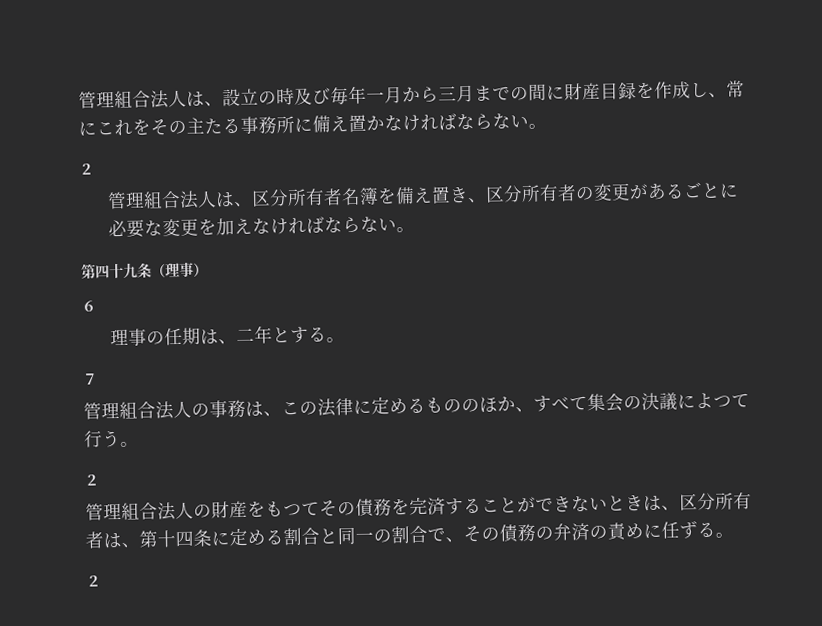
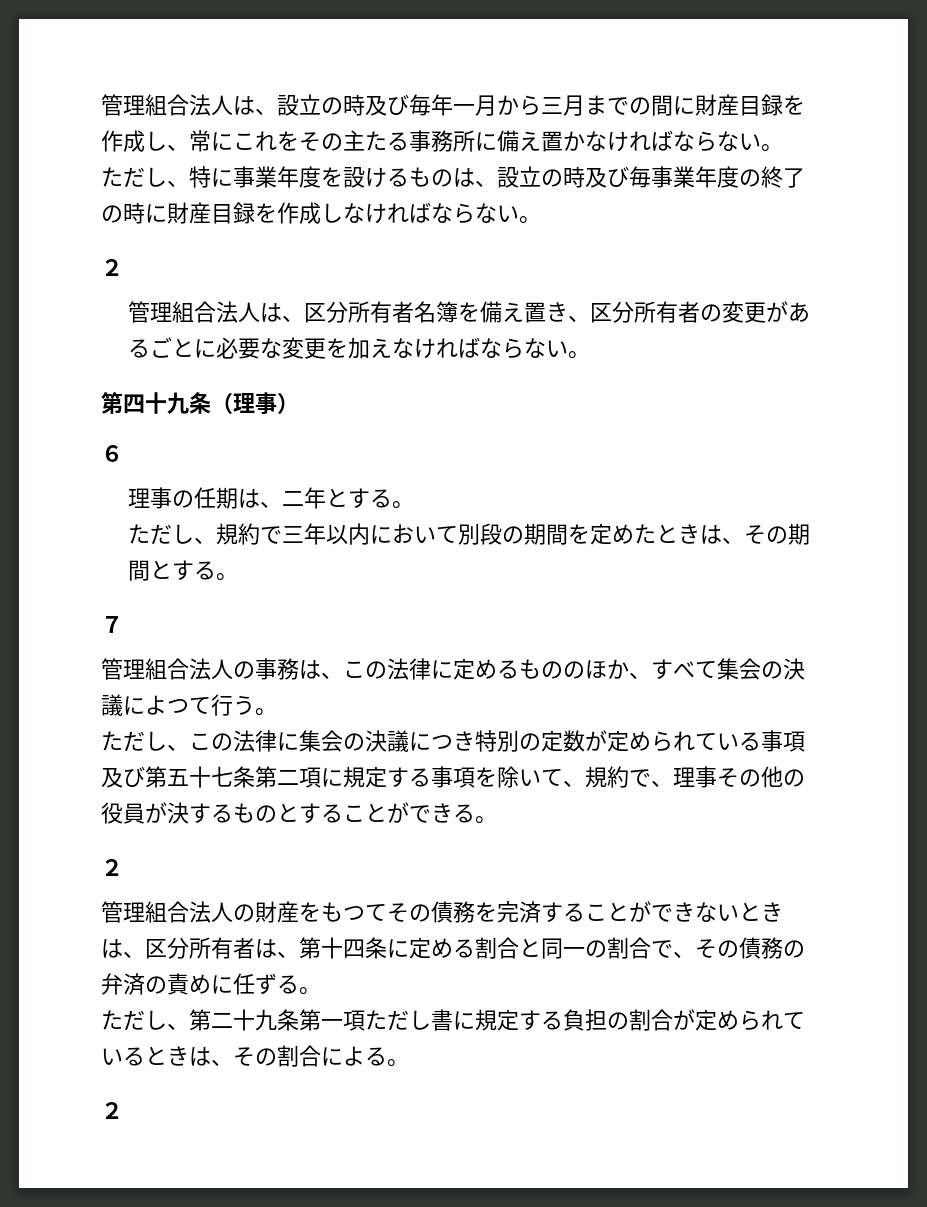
+ ただし、特に事業年度を設けるものは、設立の時及び毎事業年度の終了の時に財産目録を作成しなければならない。
+ ただし、規約で三年以内において別段の期間を定めたときは、その期間とする。
+ ただし、この法律に集会の決議につき特別の定数が定められている事項及び第五十七条第二項に規定する事項を除いて、規約で、理事その他の役員が決するものとすることができる。
+ ただし、第二十九条第一項ただし書に規定する負担の割合が定められているときは、その割合による。

